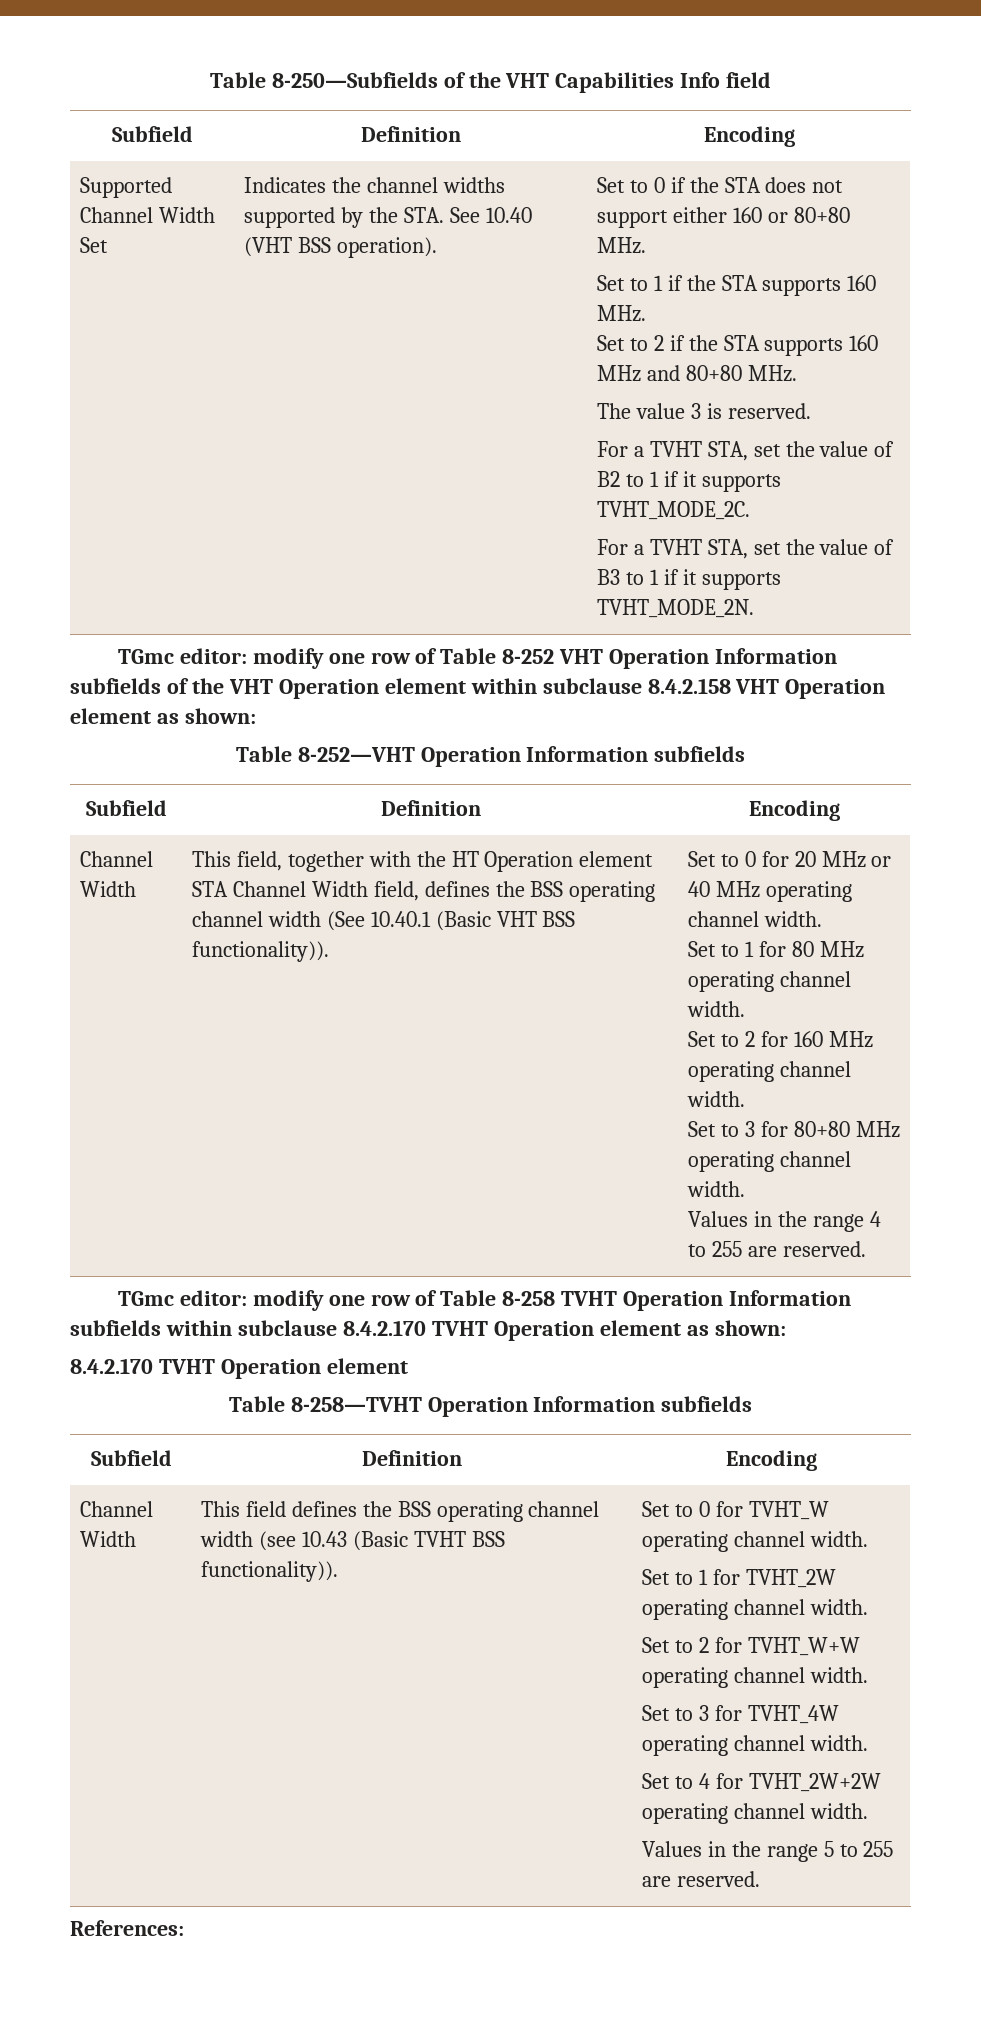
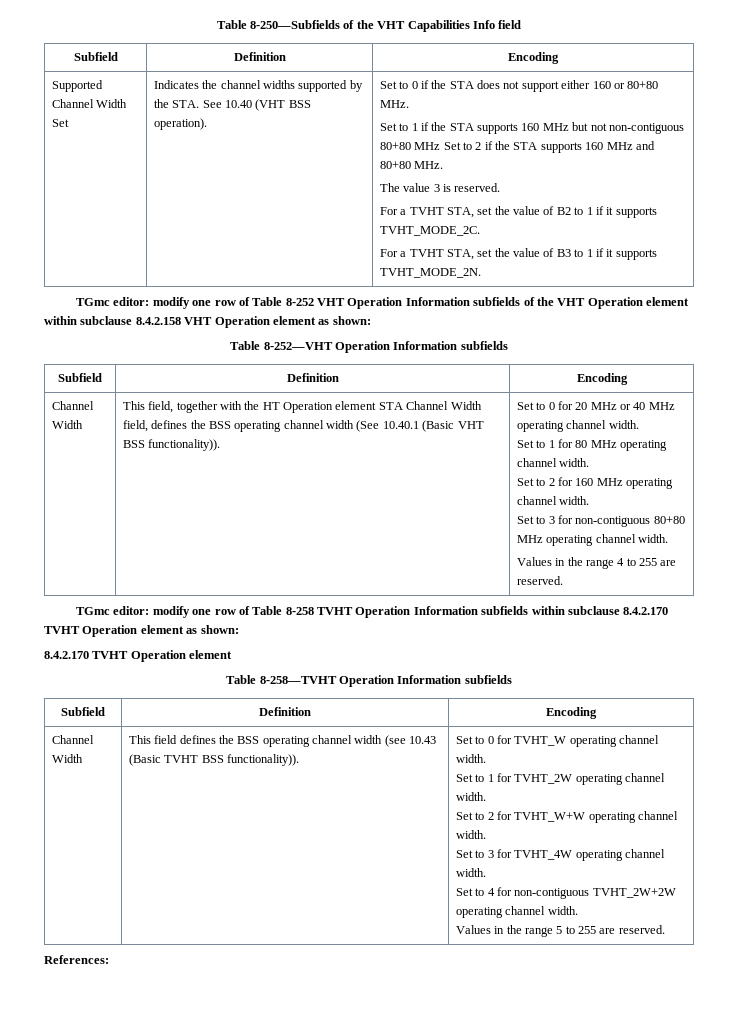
- Set to 1 if the STA supports 160 MHz.
- Set to 2 if the STA supports 160 MHz and 80+80 MHz.
+ Set to 1 if the STA supports 160 MHz but not non-contiguous 80+80 MHz Set to 2 if the STA supports 160 MHz and 80+80 MHz.
- Set to 3 for 80+80 MHz operating channel width.
+ Set to 3 for non-contiguous 80+80 MHz operating channel width.
- Set to 4 for TVHT_2W+2W operating channel width.
+ Set to 4 for non-contiguous TVHT_2W+2W operating channel width.

